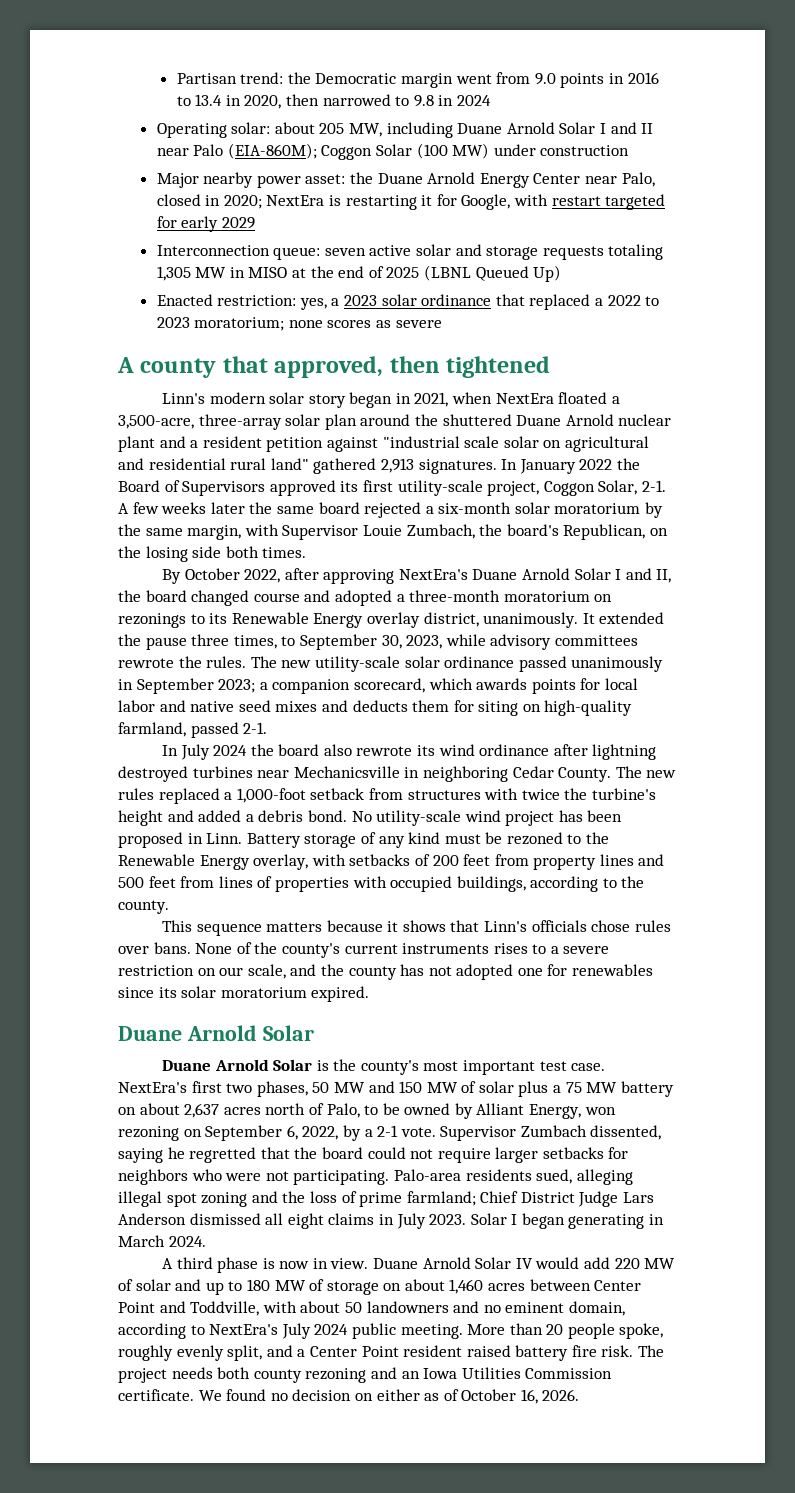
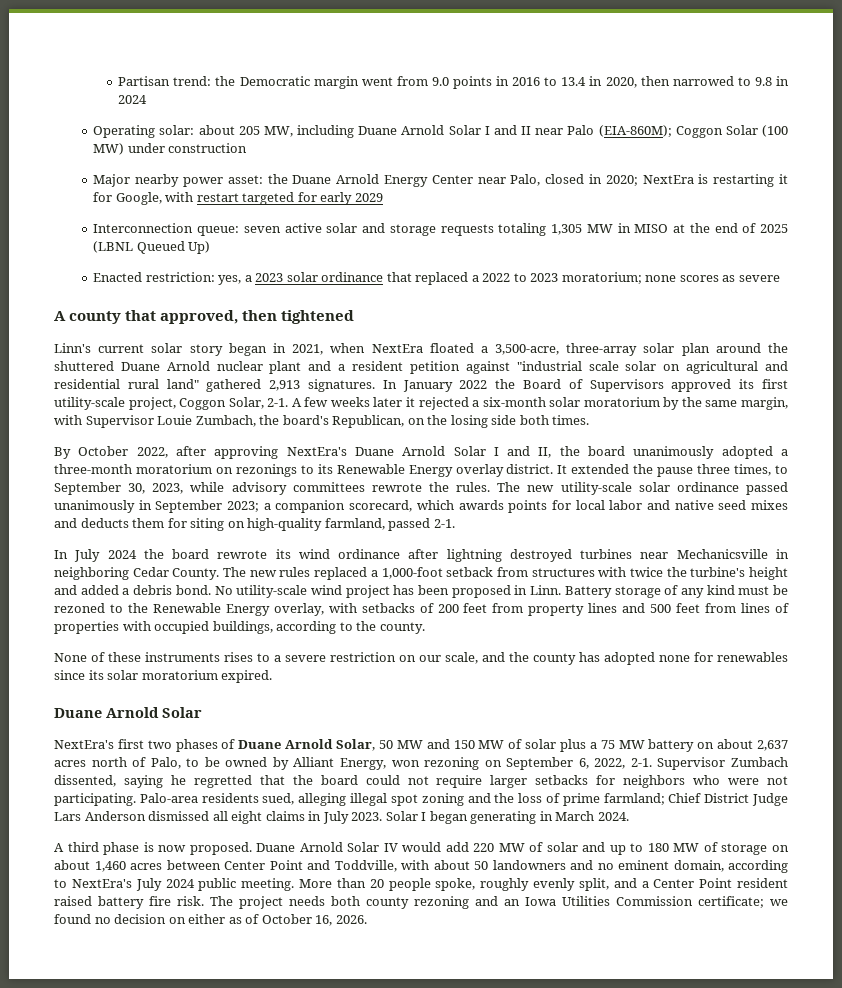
- Linn's modern solar story began in 2021, when NextEra floated a 3,500-acre, three-array solar plan around the shuttered Duane Arnold nuclear plant and a resident petition against "industrial scale solar on agricultural and residential rural land" gathered 2,913 signatures.
+ Linn's current solar story began in 2021, when NextEra floated a 3,500-acre, three-array solar plan around the shuttered Duane Arnold nuclear plant and a resident petition against "industrial scale solar on agricultural and residential rural land" gathered 2,913 signatures.
- A few weeks later the same board rejected a six-month solar moratorium by the same margin, with Supervisor Louie Zumbach, the board's Republican, on the losing side both times.
+ A few weeks later it rejected a six-month solar moratorium by the same margin, with Supervisor Louie Zumbach, the board's Republican, on the losing side both times.
- By October 2022, after approving NextEra's Duane Arnold Solar I and II, the board changed course and adopted a three-month moratorium on rezonings to its Renewable Energy overlay district, unanimously.
+ By October 2022, after approving NextEra's Duane Arnold Solar I and II, the board unanimously adopted a three-month moratorium on rezonings to its Renewable Energy overlay district.
- In July 2024 the board also rewrote its wind ordinance after lightning destroyed turbines near Mechanicsville in neighboring Cedar County.
+ In July 2024 the board rewrote its wind ordinance after lightning destroyed turbines near Mechanicsville in neighboring Cedar County.
- This sequence matters because it shows that Linn's officials chose rules over bans. None of the county's current instruments rises to a severe restriction on our scale, and the county has not adopted one for renewables since its solar moratorium expired.
+ None of these instruments rises to a severe restriction on our scale, and the county has adopted none for renewables since its solar moratorium expired.
- Duane Arnold Solar is the county's most important test case. NextEra's first two phases, 50 MW and 150 MW of solar plus a 75 MW battery on about 2,637 acres north of Palo, to be owned by Alliant Energy, won rezoning on September 6, 2022, by a 2-1 vote.
+ NextEra's first two phases of Duane Arnold Solar, 50 MW and 150 MW of solar plus a 75 MW battery on about 2,637 acres north of Palo, to be owned by Alliant Energy, won rezoning on September 6, 2022, 2-1.
- A third phase is now in view.
+ A third phase is now proposed.
- The project needs both county rezoning and an Iowa Utilities Commission certificate. We found no decision on either as of October 16, 2026.
+ The project needs both county rezoning and an Iowa Utilities Commission certificate; we found no decision on either as of October 16, 2026.

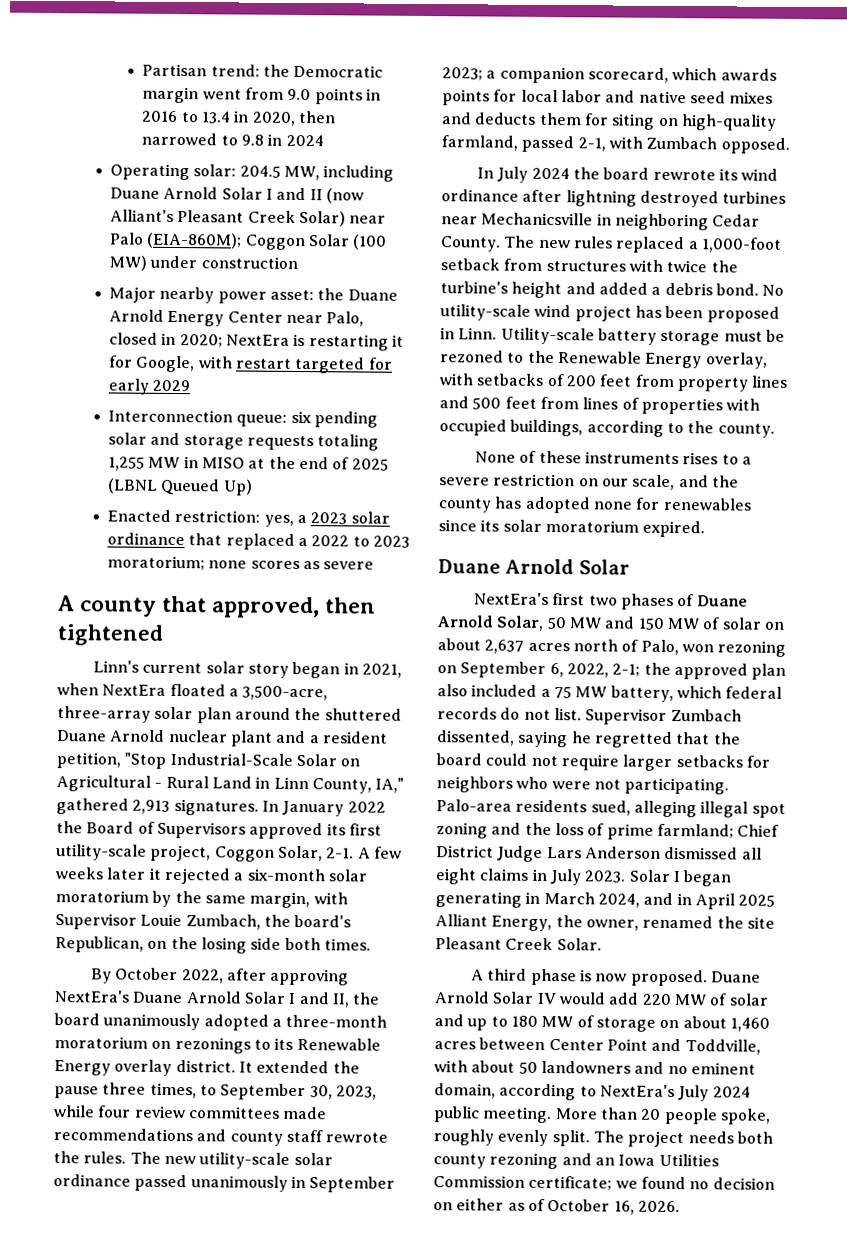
- Operating solar: about 205 MW, including Duane Arnold Solar I and II near Palo (EIA-860M); Coggon Solar (100 MW) under construction
+ Operating solar: 204.5 MW, including Duane Arnold Solar I and II (now Alliant's Pleasant Creek Solar) near Palo (EIA-860M); Coggon Solar (100 MW) under construction
- Interconnection queue: seven active solar and storage requests totaling 1,305 MW in MISO at the end of 2025 (LBNL Queued Up)
+ Interconnection queue: six pending solar and storage requests totaling 1,255 MW in MISO at the end of 2025 (LBNL Queued Up)
- Linn's current solar story began in 2021, when NextEra floated a 3,500-acre, three-array solar plan around the shuttered Duane Arnold nuclear plant and a resident petition against "industrial scale solar on agricultural and residential rural land" gathered 2,913 signatures.
+ Linn's current solar story began in 2021, when NextEra floated a 3,500-acre, three-array solar plan around the shuttered Duane Arnold nuclear plant and a resident petition, "Stop Industrial-Scale Solar on Agricultural - Rural Land in Linn County, IA," gathered 2,913 signatures.
- It extended the pause three times, to September 30, 2023, while advisory committees rewrote the rules.
+ It extended the pause three times, to September 30, 2023, while four review committees made recommendations and county staff rewrote the rules.
- The new utility-scale solar ordinance passed unanimously in September 2023; a companion scorecard, which awards points for local labor and native seed mixes and deducts them for siting on high-quality farmland, passed 2-1.
+ The new utility-scale solar ordinance passed unanimously in September 2023; a companion scorecard, which awards points for local labor and native seed mixes and deducts them for siting on high-quality farmland, passed 2-1, with Zumbach opposed.
- Battery storage of any kind must be rezoned to the Renewable Energy overlay, with setbacks of 200 feet from property lines and 500 feet from lines of properties with occupied buildings, according to the county.
+ Utility-scale battery storage must be rezoned to the Renewable Energy overlay, with setbacks of 200 feet from property lines and 500 feet from lines of properties with occupied buildings, according to the county.
- NextEra's first two phases of Duane Arnold Solar, 50 MW and 150 MW of solar plus a 75 MW battery on about 2,637 acres north of Palo, to be owned by Alliant Energy, won rezoning on September 6, 2022, 2-1.
+ NextEra's first two phases of Duane Arnold Solar, 50 MW and 150 MW of solar on about 2,637 acres north of Palo, won rezoning on September 6, 2022, 2-1; the approved plan also included a 75 MW battery, which federal records do not list.
- Solar I began generating in March 2024.
+ Solar I began generating in March 2024, and in April 2025 Alliant Energy, the owner, renamed the site Pleasant Creek Solar.
- More than 20 people spoke, roughly evenly split, and a Center Point resident raised battery fire risk.
+ More than 20 people spoke, roughly evenly split.

